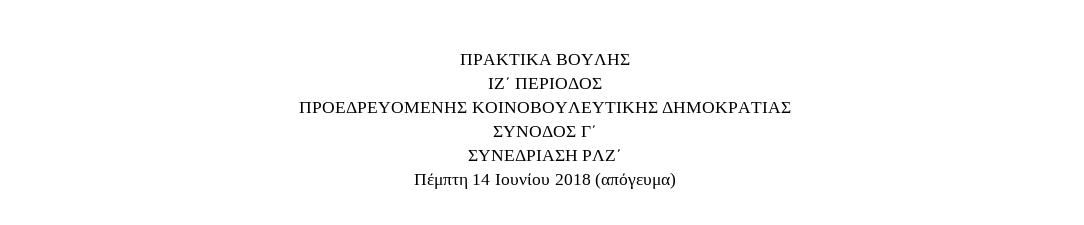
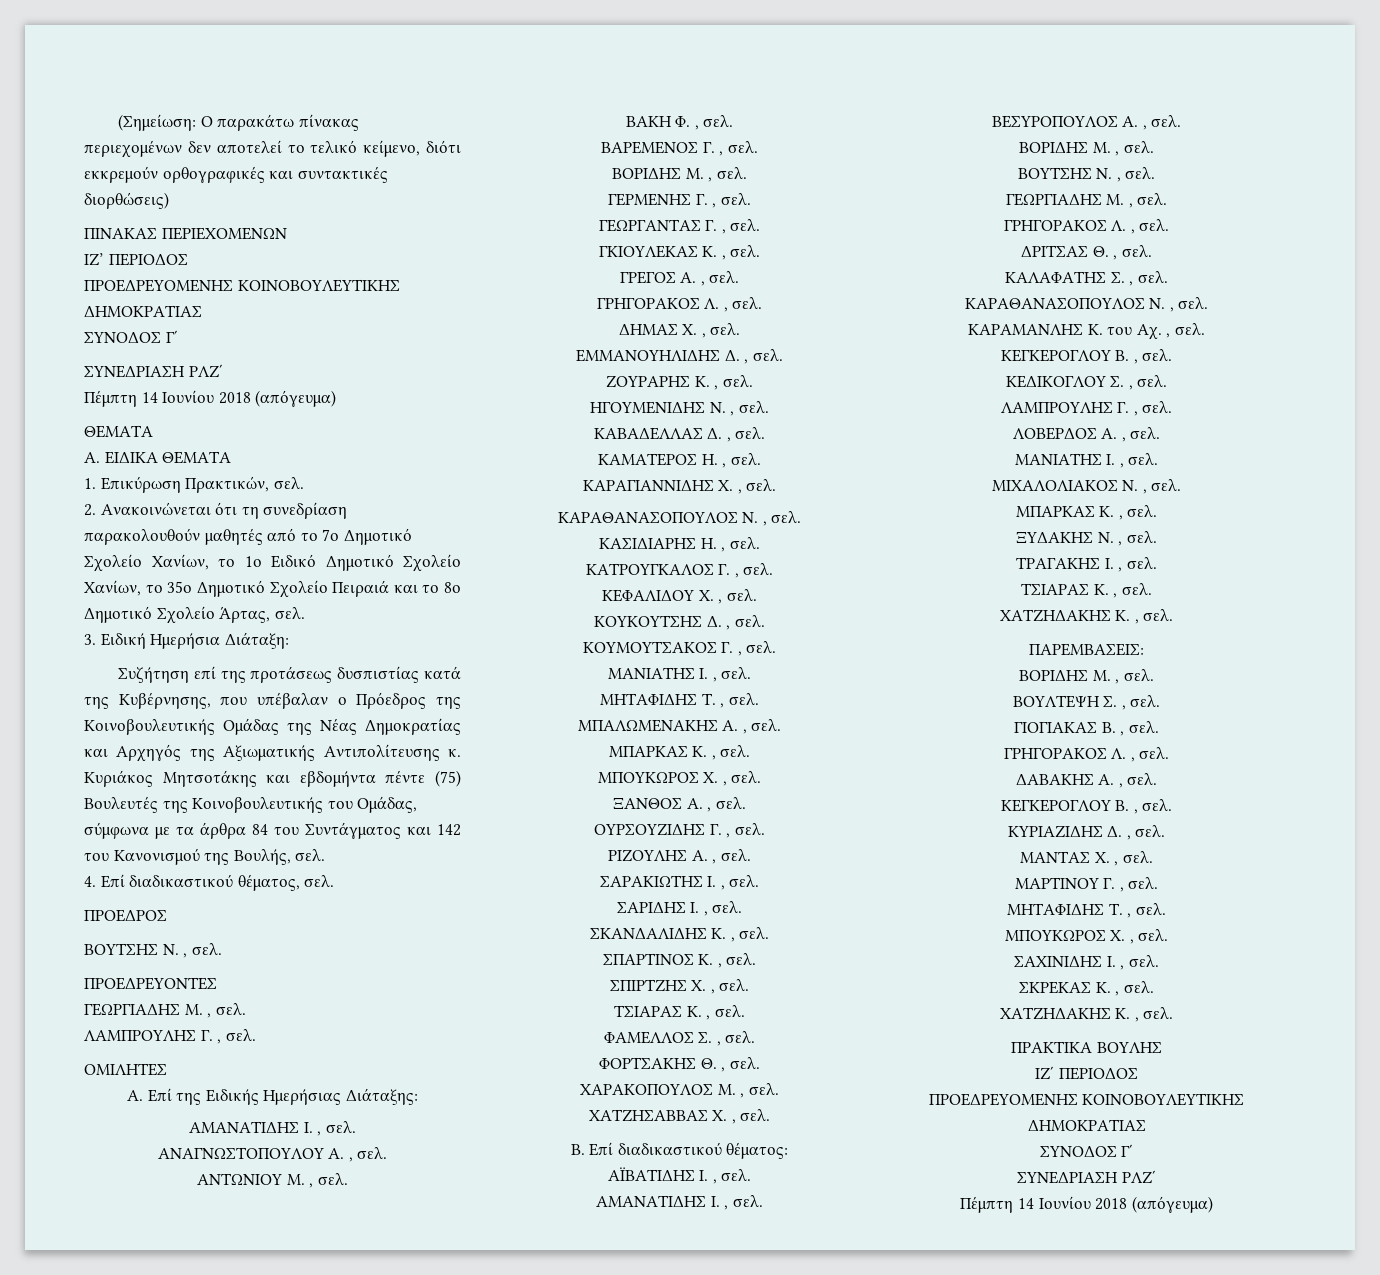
+ (Σημείωση: Ο παρακάτω πίνακας περιεχομένων δεν αποτελεί το τελικό κείμενο, διότι εκκρεμούν ορθογραφικές και συντακτικές διορθώσεις)
+ ΠΙΝΑΚΑΣ ΠΕΡΙΕΧΟΜΕΝΩΝ
+ ΙΖ’ ΠΕΡΙΟΔΟΣ
+ ΠΡΟΕΔΡΕΥΟΜΕΝΗΣ ΚΟΙΝΟΒΟΥΛΕΥΤΙΚΗΣ ΔΗΜΟΚΡΑΤΙΑΣ
+ ΣΥΝΟΔΟΣ Γ΄
+ ΣΥΝΕΔΡΙΑΣΗ ΡΛΖ΄
+ Πέμπτη 14 Ιουνίου 2018 (απόγευμα)
+ ΘΕΜΑΤΑ
+ Α. ΕΙΔΙΚΑ ΘΕΜΑΤΑ
+ 1. Επικύρωση Πρακτικών, σελ.
+ 2. Ανακοινώνεται ότι τη συνεδρίαση παρακολουθούν μαθητές από το 7ο Δημοτικό Σχολείο Χανίων, το 1ο Ειδικό Δημοτικό Σχολείο Χανίων, το 35ο Δημοτικό Σχολείο Πειραιά και το 8ο Δημοτικό Σχολείο Άρτας, σελ.
+ 3. Ειδική Ημερήσια Διάταξη:
+ Συζήτηση επί της προτάσεως δυσπιστίας κατά της Κυβέρνησης, που υπέβαλαν ο Πρόεδρος της Κοινοβουλευτικής Ομάδας της Νέας Δημοκρατίας και Αρχηγός της Αξιωματικής Αντιπολίτευσης κ. Κυριάκος Μητσοτάκης και εβδομήντα πέντε (75) Βουλευτές της Κοινοβουλευτικής του Ομάδας, σύμφωνα με τα άρθρα 84 του Συντάγματος και 142 του Κανονισμού της Βουλής, σελ.
+ 4. Επί διαδικαστικού θέματος, σελ.
+ ΠΡΟΕΔΡΟΣ
+ ΒΟΥΤΣΗΣ Ν. , σελ.
+ ΠΡΟΕΔΡΕΥΟΝΤΕΣ
+ ΓΕΩΡΓΙΑΔΗΣ Μ. , σελ.
+ ΛΑΜΠΡΟΥΛΗΣ Γ. , σελ.
+ ΟΜΙΛΗΤΕΣ
+ Α. Επί της Ειδικής Ημερήσιας Διάταξης:
+ ΑΜΑΝΑΤΙΔΗΣ Ι. , σελ.
+ ΑΝΑΓΝΩΣΤΟΠΟΥΛΟΥ Α. , σελ.
+ ΑΝΤΩΝΙΟΥ Μ. , σελ.
+ ΒΑΚΗ Φ. , σελ.
+ ΒΑΡΕΜΕΝΟΣ Γ. , σελ.
+ ΒΟΡΙΔΗΣ Μ. , σελ.
+ ΓΕΡΜΕΝΗΣ Γ. , σελ.
+ ΓΕΩΡΓΑΝΤΑΣ Γ. , σελ.
+ ΓΚΙΟΥΛΕΚΑΣ Κ. , σελ.
+ ΓΡΕΓΟΣ Α. , σελ.
+ ΓΡΗΓΟΡΑΚΟΣ Λ. , σελ.
+ ΔΗΜΑΣ Χ. , σελ.
+ ΕΜΜΑΝΟΥΗΛΙΔΗΣ Δ. , σελ.
+ ΖΟΥΡΑΡΗΣ Κ. , σελ.
+ ΗΓΟΥΜΕΝΙΔΗΣ Ν. , σελ.
+ ΚΑΒΑΔΕΛΛΑΣ Δ. , σελ.
+ ΚΑΜΑΤΕΡΟΣ Η. , σελ.
+ ΚΑΡΑΓΙΑΝΝΙΔΗΣ Χ. , σελ.
+ ΚΑΡΑΘΑΝΑΣΟΠΟΥΛΟΣ Ν. , σελ.
+ ΚΑΣΙΔΙΑΡΗΣ Η. , σελ.
+ ΚΑΤΡΟΥΓΚΑΛΟΣ Γ. , σελ.
+ ΚΕΦΑΛΙΔΟΥ Χ. , σελ.
+ ΚΟΥΚΟΥΤΣΗΣ Δ. , σελ.
+ ΚΟΥΜΟΥΤΣΑΚΟΣ Γ. , σελ.
+ ΜΑΝΙΑΤΗΣ Ι. , σελ.
+ ΜΗΤΑΦΙΔΗΣ Τ. , σελ.
+ ΜΠΑΛΩΜΕΝΑΚΗΣ Α. , σελ.
+ ΜΠΑΡΚΑΣ Κ. , σελ.
+ ΜΠΟΥΚΩΡΟΣ Χ. , σελ.
+ ΞΑΝΘΟΣ Α. , σελ.
+ ΟΥΡΣΟΥΖΙΔΗΣ Γ. , σελ.
+ ΡΙΖΟΥΛΗΣ Α. , σελ.
+ ΣΑΡΑΚΙΩΤΗΣ Ι. , σελ.
+ ΣΑΡΙΔΗΣ Ι. , σελ.
+ ΣΚΑΝΔΑΛΙΔΗΣ Κ. , σελ.
+ ΣΠΑΡΤΙΝΟΣ Κ. , σελ.
+ ΣΠΙΡΤΖΗΣ Χ. , σελ.
+ ΤΣΙΑΡΑΣ Κ. , σελ.
+ ΦΑΜΕΛΛΟΣ Σ. , σελ.
+ ΦΟΡΤΣΑΚΗΣ Θ. , σελ.
+ ΧΑΡΑΚΟΠΟΥΛΟΣ Μ. , σελ.
+ ΧΑΤΖΗΣΑΒΒΑΣ Χ. , σελ.
+ Β. Επί διαδικαστικού θέματος:
+ ΑΪΒΑΤΙΔΗΣ Ι. , σελ.
+ ΑΜΑΝΑΤΙΔΗΣ Ι. , σελ.
+ ΒΕΣΥΡΟΠΟΥΛΟΣ Α. , σελ.
+ ΒΟΡΙΔΗΣ Μ. , σελ.
+ ΒΟΥΤΣΗΣ Ν. , σελ.
+ ΓΕΩΡΓΙΑΔΗΣ Μ. , σελ.
+ ΓΡΗΓΟΡΑΚΟΣ Λ. , σελ.
+ ΔΡΙΤΣΑΣ Θ. , σελ.
+ ΚΑΛΑΦΑΤΗΣ Σ. , σελ.
+ ΚΑΡΑΘΑΝΑΣΟΠΟΥΛΟΣ Ν. , σελ.
+ ΚΑΡΑΜΑΝΛΗΣ Κ. του Αχ. , σελ.
+ ΚΕΓΚΕΡΟΓΛΟΥ Β. , σελ.
+ ΚΕΔΙΚΟΓΛΟΥ Σ. , σελ.
+ ΛΑΜΠΡΟΥΛΗΣ Γ. , σελ.
+ ΛΟΒΕΡΔΟΣ Α. , σελ.
+ ΜΑΝΙΑΤΗΣ Ι. , σελ.
+ ΜΙΧΑΛΟΛΙΑΚΟΣ Ν. , σελ.
+ ΜΠΑΡΚΑΣ Κ. , σελ.
+ ΞΥΔΑΚΗΣ Ν. , σελ.
+ ΤΡΑΓΑΚΗΣ Ι. , σελ.
+ ΤΣΙΑΡΑΣ Κ. , σελ.
+ ΧΑΤΖΗΔΑΚΗΣ Κ. , σελ.
+ ΠΑΡΕΜΒΑΣΕΙΣ:
+ ΒΟΡΙΔΗΣ Μ. , σελ.
+ ΒΟΥΛΤΕΨΗ Σ. , σελ.
+ ΓΙΟΓΙΑΚΑΣ Β. , σελ.
+ ΓΡΗΓΟΡΑΚΟΣ Λ. , σελ.
+ ΔΑΒΑΚΗΣ Α. , σελ.
+ ΚΕΓΚΕΡΟΓΛΟΥ Β. , σελ.
+ ΚΥΡΙΑΖΙΔΗΣ Δ. , σελ.
+ ΜΑΝΤΑΣ Χ. , σελ.
+ ΜΑΡΤΙΝΟΥ Γ. , σελ.
+ ΜΗΤΑΦΙΔΗΣ Τ. , σελ.
+ ΜΠΟΥΚΩΡΟΣ Χ. , σελ.
+ ΣΑΧΙΝΙΔΗΣ Ι. , σελ.
+ ΣΚΡΕΚΑΣ Κ. , σελ.
+ ΧΑΤΖΗΔΑΚΗΣ Κ. , σελ.

